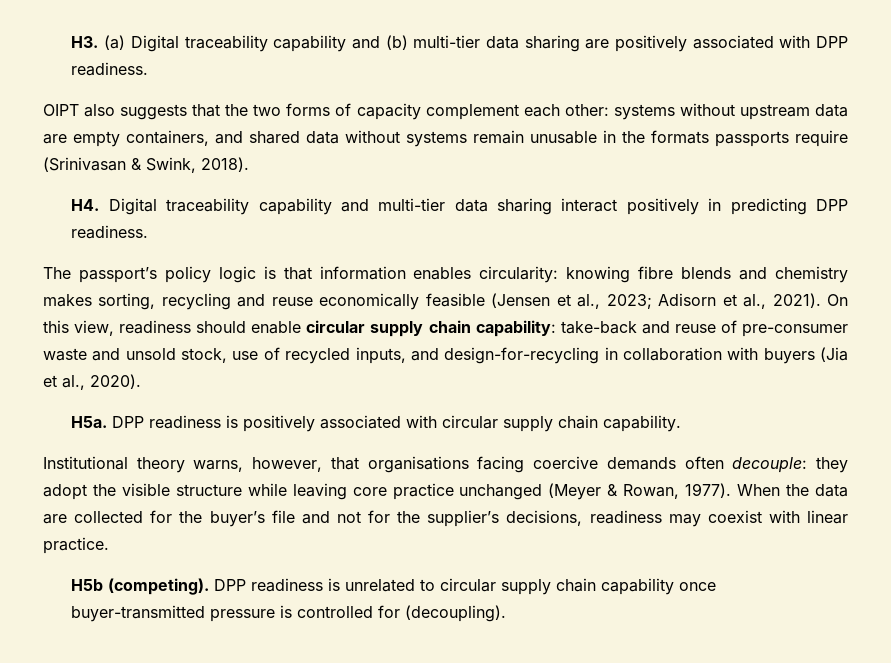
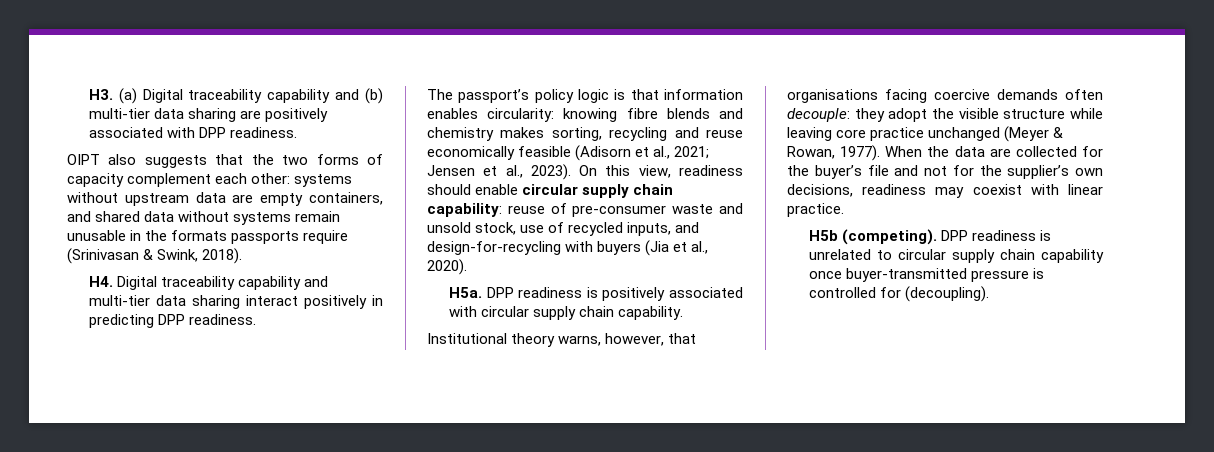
- The passport’s policy logic is that information enables circularity: knowing fibre blends and chemistry makes sorting, recycling and reuse economically feasible (Jensen et al., 2023; Adisorn et al., 2021).
+ The passport’s policy logic is that information enables circularity: knowing fibre blends and chemistry makes sorting, recycling and reuse economically feasible (Adisorn et al., 2021; Jensen et al., 2023).
- On this view, readiness should enable circular supply chain capability: take-back and reuse of pre-consumer waste and unsold stock, use of recycled inputs, and design-for-recycling in collaboration with buyers (Jia et al., 2020).
+ On this view, readiness should enable circular supply chain capability: reuse of pre-consumer waste and unsold stock, use of recycled inputs, and design-for-recycling with buyers (Jia et al., 2020).
- When the data are collected for the buyer’s file and not for the supplier’s decisions, readiness may coexist with linear practice.
+ When the data are collected for the buyer’s file and not for the supplier’s own decisions, readiness may coexist with linear practice.

